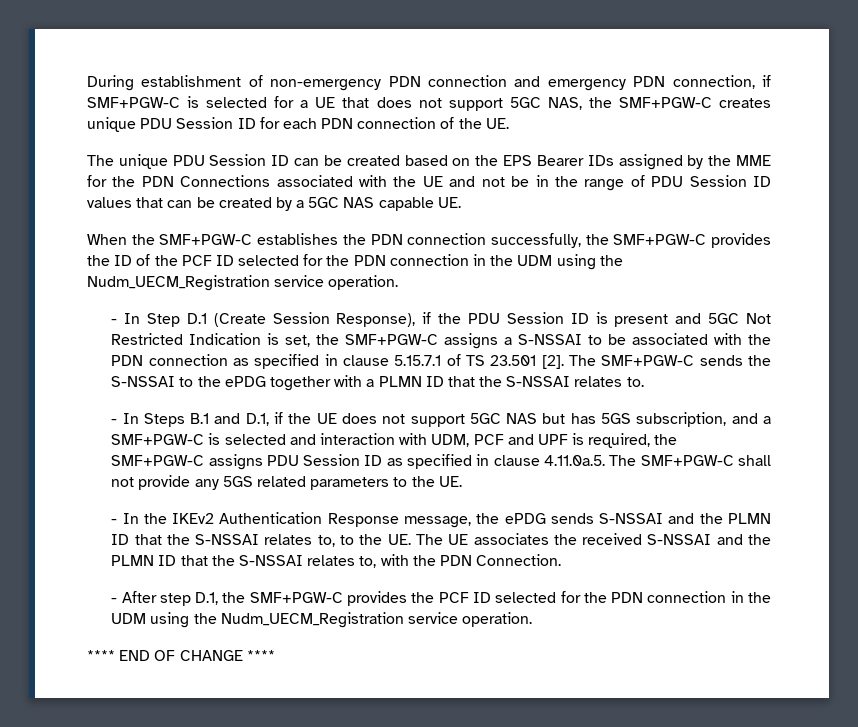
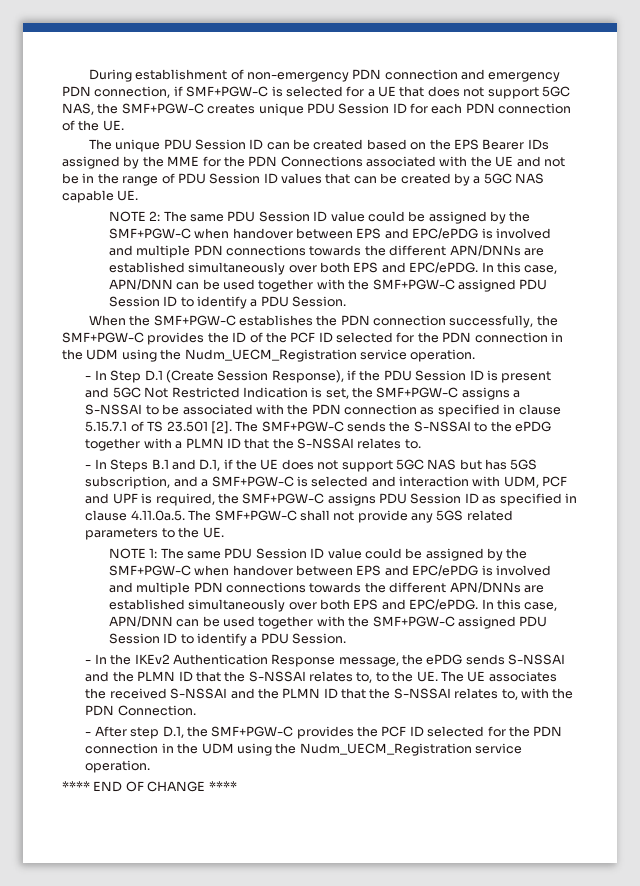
+ NOTE 2: The same PDU Session ID value could be assigned by the SMF+PGW-C when handover between EPS and EPC/ePDG is involved and multiple PDN connections towards the different APN/DNNs are established simultaneously over both EPS and EPC/ePDG. In this case, APN/DNN can be used together with the SMF+PGW-C assigned PDU Session ID to identify a PDU Session.
+ NOTE 1: The same PDU Session ID value could be assigned by the SMF+PGW-C when handover between EPS and EPC/ePDG is involved and multiple PDN connections towards the different APN/DNNs are established simultaneously over both EPS and EPC/ePDG. In this case, APN/DNN can be used together with the SMF+PGW-C assigned PDU Session ID to identify a PDU Session.

